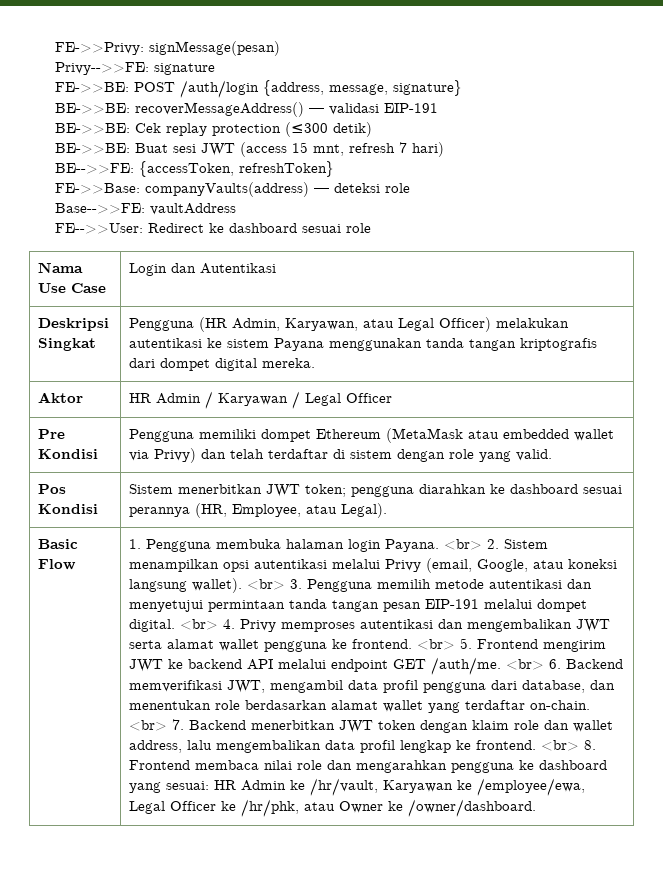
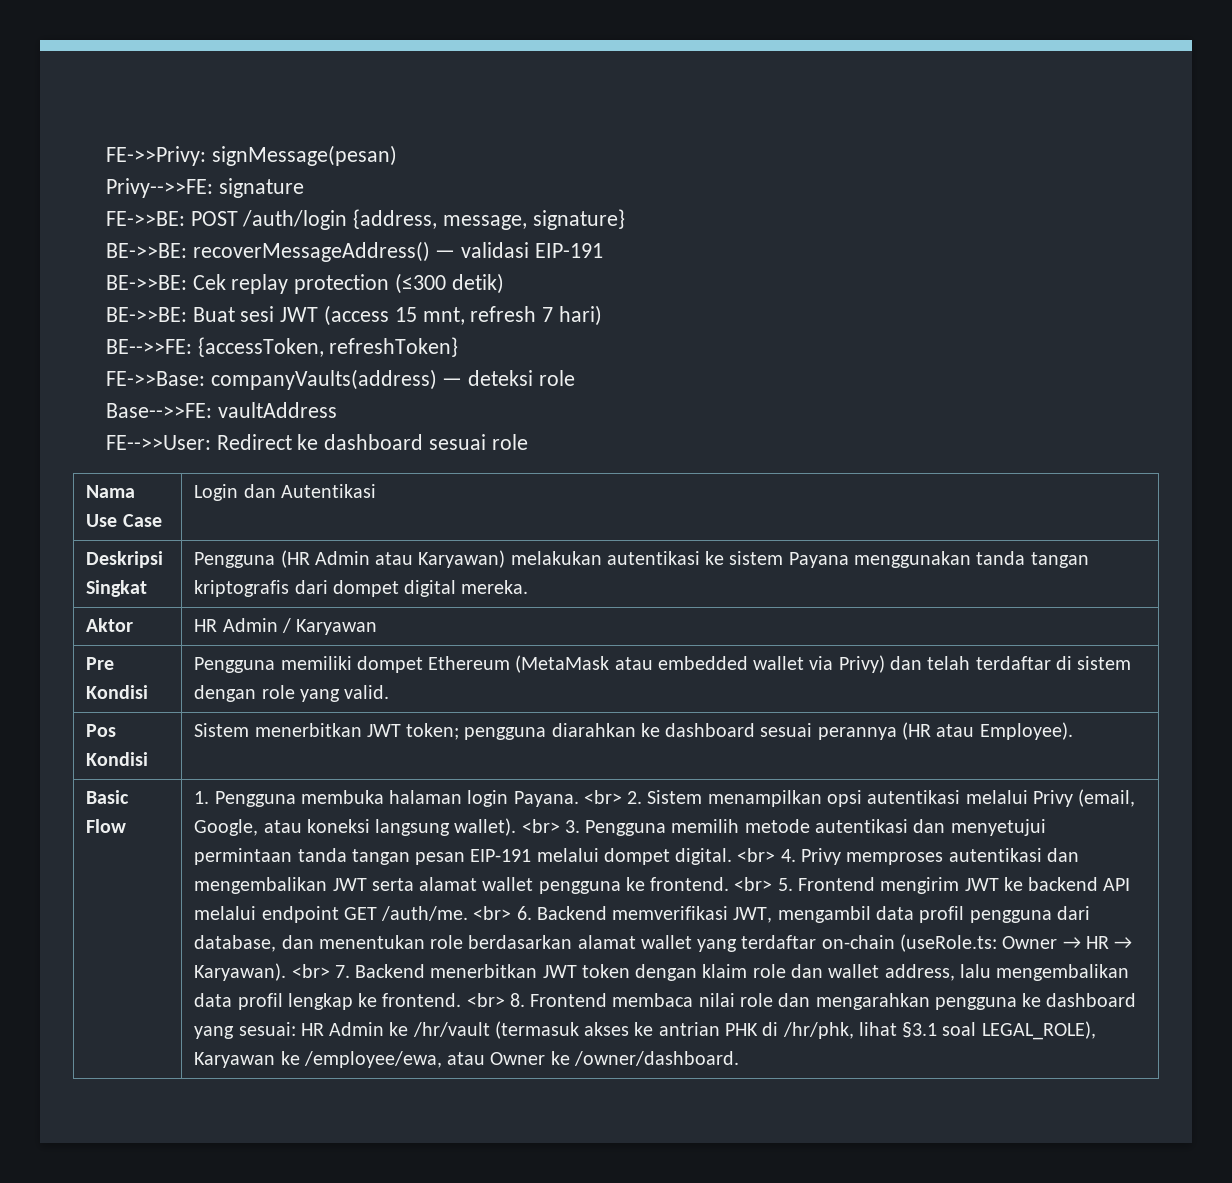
- Deskripsi Singkat | Pengguna (HR Admin, Karyawan, atau Legal Officer) melakukan autentikasi ke sistem Payana menggunakan tanda tangan kriptografis dari dompet digital mereka.
+ Deskripsi Singkat | Pengguna (HR Admin atau Karyawan) melakukan autentikasi ke sistem Payana menggunakan tanda tangan kriptografis dari dompet digital mereka.
- Aktor | HR Admin / Karyawan / Legal Officer
+ Aktor | HR Admin / Karyawan
- Pos Kondisi | Sistem menerbitkan JWT token; pengguna diarahkan ke dashboard sesuai perannya (HR, Employee, atau Legal).
+ Pos Kondisi | Sistem menerbitkan JWT token; pengguna diarahkan ke dashboard sesuai perannya (HR atau Employee).
- <br> 6. Backend memverifikasi JWT, mengambil data profil pengguna dari database, dan menentukan role berdasarkan alamat wallet yang terdaftar on-chain.
+ <br> 6. Backend memverifikasi JWT, mengambil data profil pengguna dari database, dan menentukan role berdasarkan alamat wallet yang terdaftar on-chain (useRole.ts: Owner → HR → Karyawan).
- <br> 8. Frontend membaca nilai role dan mengarahkan pengguna ke dashboard yang sesuai: HR Admin ke /hr/vault, Karyawan ke /employee/ewa, Legal Officer ke /hr/phk, atau Owner ke /owner/dashboard.
+ <br> 8. Frontend membaca nilai role dan mengarahkan pengguna ke dashboard yang sesuai: HR Admin ke /hr/vault (termasuk akses ke antrian PHK di /hr/phk, lihat §3.1 soal LEGAL_ROLE), Karyawan ke /employee/ewa, atau Owner ke /owner/dashboard.

